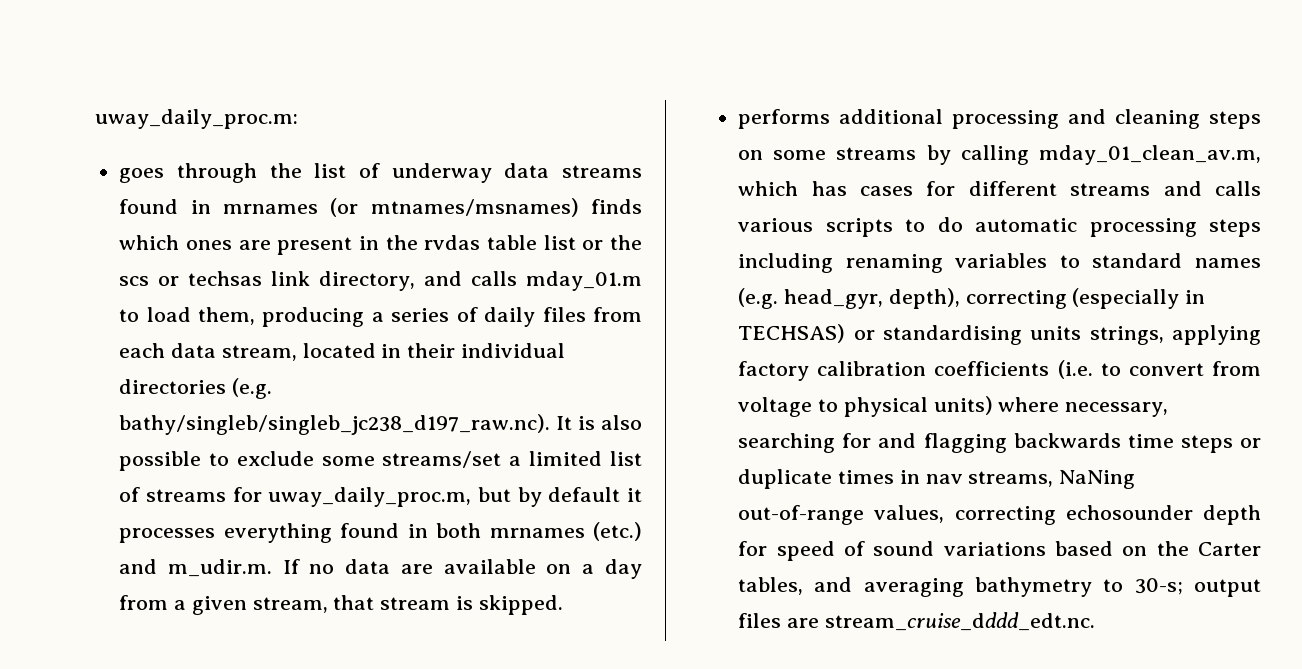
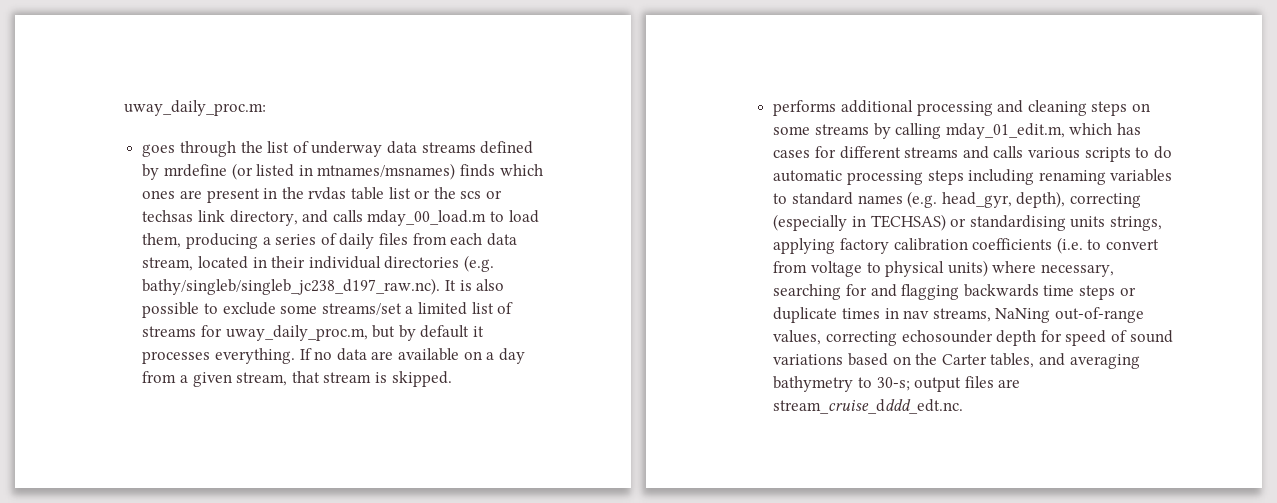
- goes through the list of underway data streams found in mrnames (or mtnames/msnames) finds which ones are present in the rvdas table list or the scs or techsas link directory, and calls mday_01.m to load them, producing a series of daily files from each data stream, located in their individual directories (e.g. bathy/singleb/singleb_jc238_d197_raw.nc). It is also possible to exclude some streams/set a limited list of streams for uway_daily_proc.m, but by default it processes everything found in both mrnames (etc.) and m_udir.m. If no data are available on a day from a given stream, that stream is skipped.
+ goes through the list of underway data streams defined by mrdefine (or listed in mtnames/msnames) finds which ones are present in the rvdas table list or the scs or techsas link directory, and calls mday_00_load.m to load them, producing a series of daily files from each data stream, located in their individual directories (e.g. bathy/singleb/singleb_jc238_d197_raw.nc). It is also possible to exclude some streams/set a limited list of streams for uway_daily_proc.m, but by default it processes everything. If no data are available on a day from a given stream, that stream is skipped.
- performs additional processing and cleaning steps on some streams by calling mday_01_clean_av.m, which has cases for different streams and calls various scripts to do automatic processing steps including renaming variables to standard names (e.g. head_gyr, depth), correcting (especially in TECHSAS) or standardising units strings, applying factory calibration coefficients (i.e. to convert from voltage to physical units) where necessary, searching for and flagging backwards time steps or duplicate times in nav streams, NaNing out-of-range values, correcting echosounder depth for speed of sound variations based on the Carter tables, and averaging bathymetry to 30-s;
+ performs additional processing and cleaning steps on some streams by calling mday_01_edit.m, which has cases for different streams and calls various scripts to do automatic processing steps including renaming variables to standard names (e.g. head_gyr, depth), correcting (especially in TECHSAS) or standardising units strings, applying factory calibration coefficients (i.e. to convert from voltage to physical units) where necessary, searching for and flagging backwards time steps or duplicate times in nav streams, NaNing out-of-range values, correcting echosounder depth for speed of sound variations based on the Carter tables, and averaging bathymetry to 30-s;

